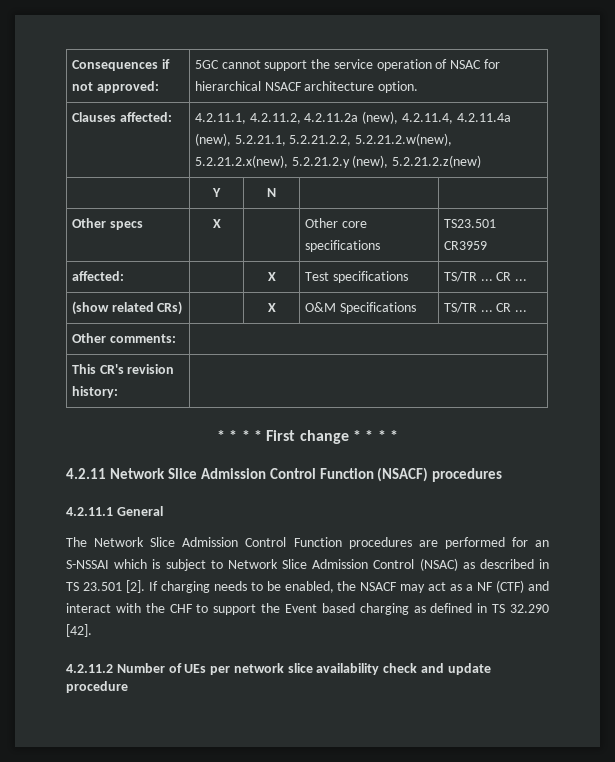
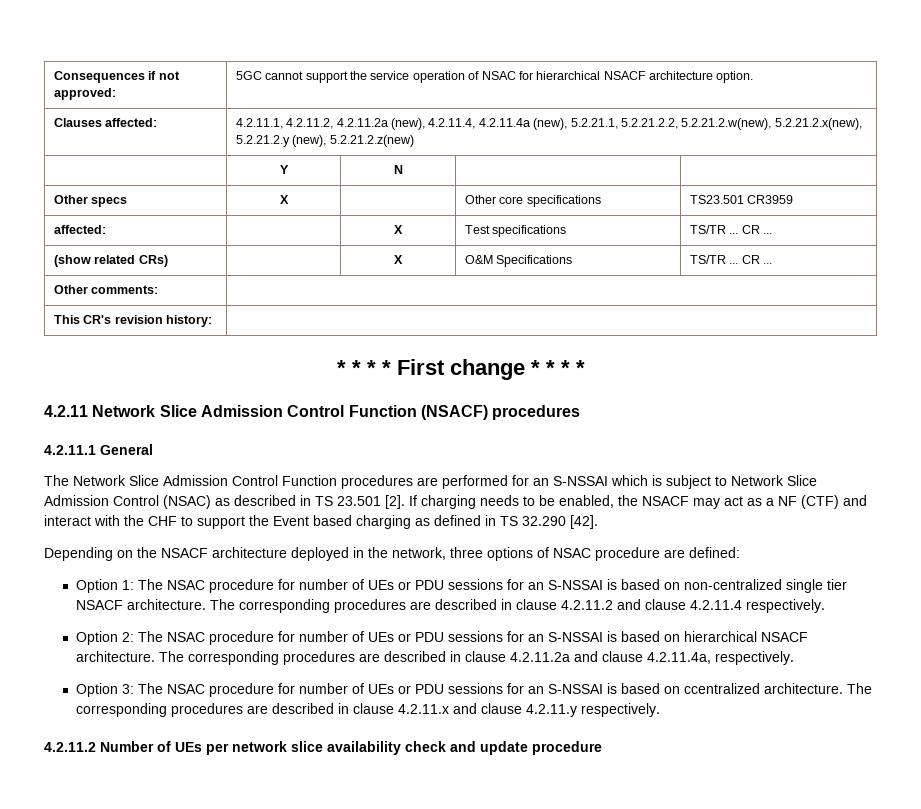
+ Depending on the NSACF architecture deployed in the network, three options of NSAC procedure are defined:
+ Option 1: The NSAC procedure for number of UEs or PDU sessions for an S-NSSAI is based on non-centralized single tier NSACF architecture. The corresponding procedures are described in clause 4.2.11.2 and clause 4.2.11.4 respectively.
+ Option 2: The NSAC procedure for number of UEs or PDU sessions for an S-NSSAI is based on hierarchical NSACF architecture. The corresponding procedures are described in clause 4.2.11.2a and clause 4.2.11.4a, respectively.
+ Option 3: The NSAC procedure for number of UEs or PDU sessions for an S-NSSAI is based on ccentralized architecture. The corresponding procedures are described in clause 4.2.11.x and clause 4.2.11.y respectively.

